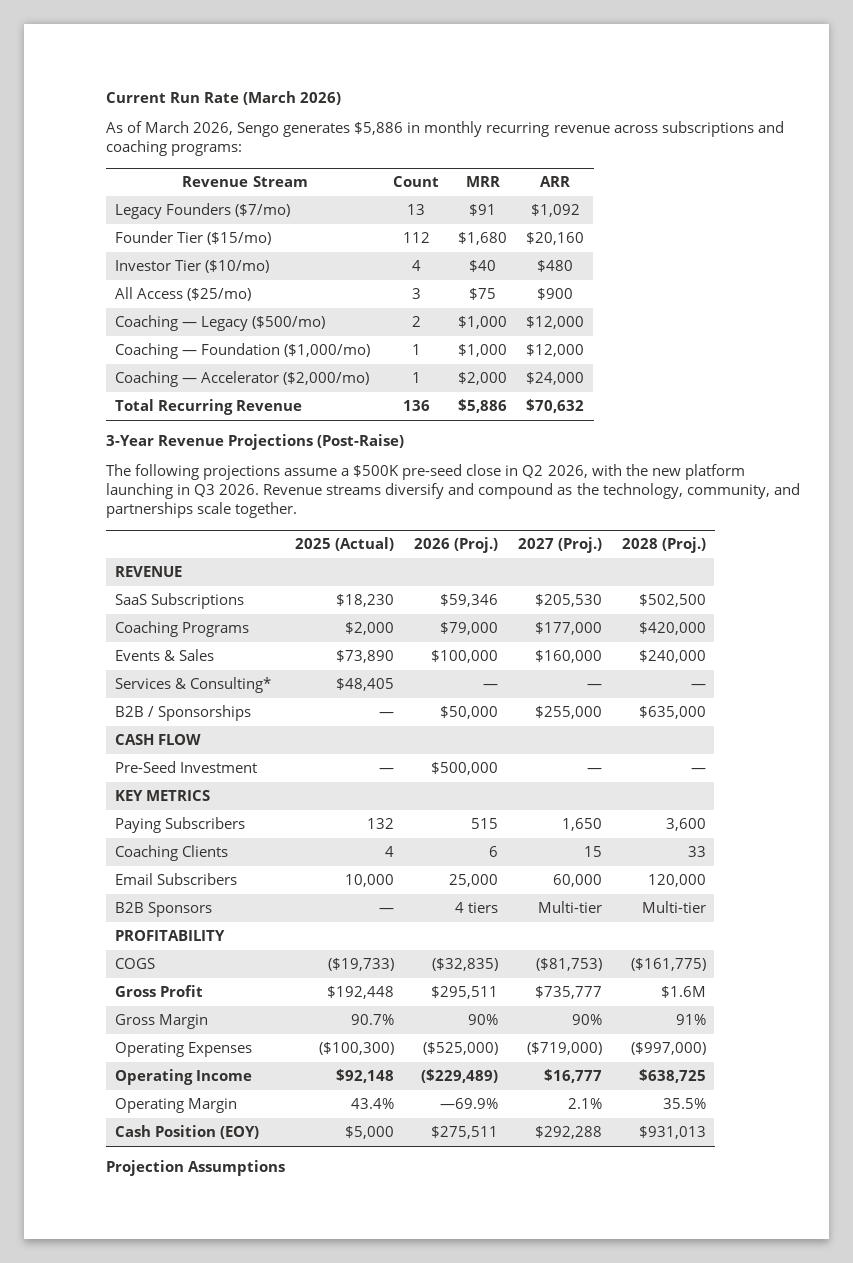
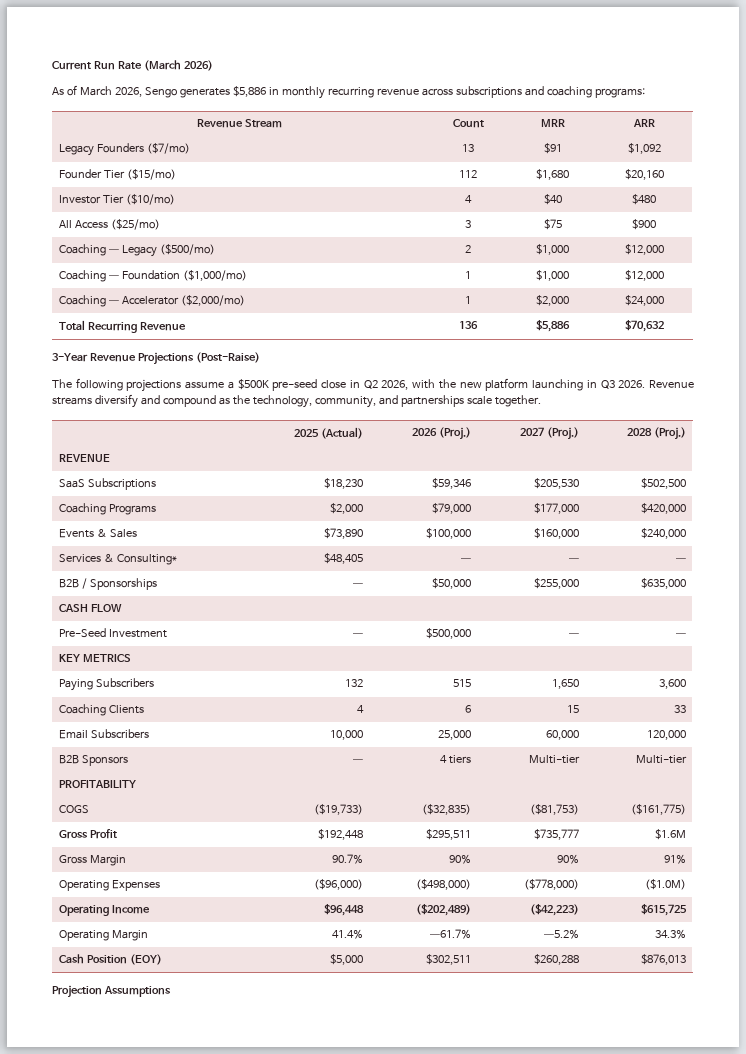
- Operating Expenses | ($100,300) | ($525,000) | ($719,000) | ($997,000)
- Operating Income | $92,148 | ($229,489) | $16,777 | $638,725
- Operating Margin | 43.4% | —69.9% | 2.1% | 35.5%
+ Operating Expenses | ($96,000) | ($498,000) | ($778,000) | ($1.0M)
+ Operating Income | $96,448 | ($202,489) | ($42,223) | $615,725
+ Operating Margin | 41.4% | —61.7% | —5.2% | 34.3%
- Cash Position (EOY) | $5,000 | $275,511 | $292,288 | $931,013
+ Cash Position (EOY) | $5,000 | $302,511 | $260,288 | $876,013

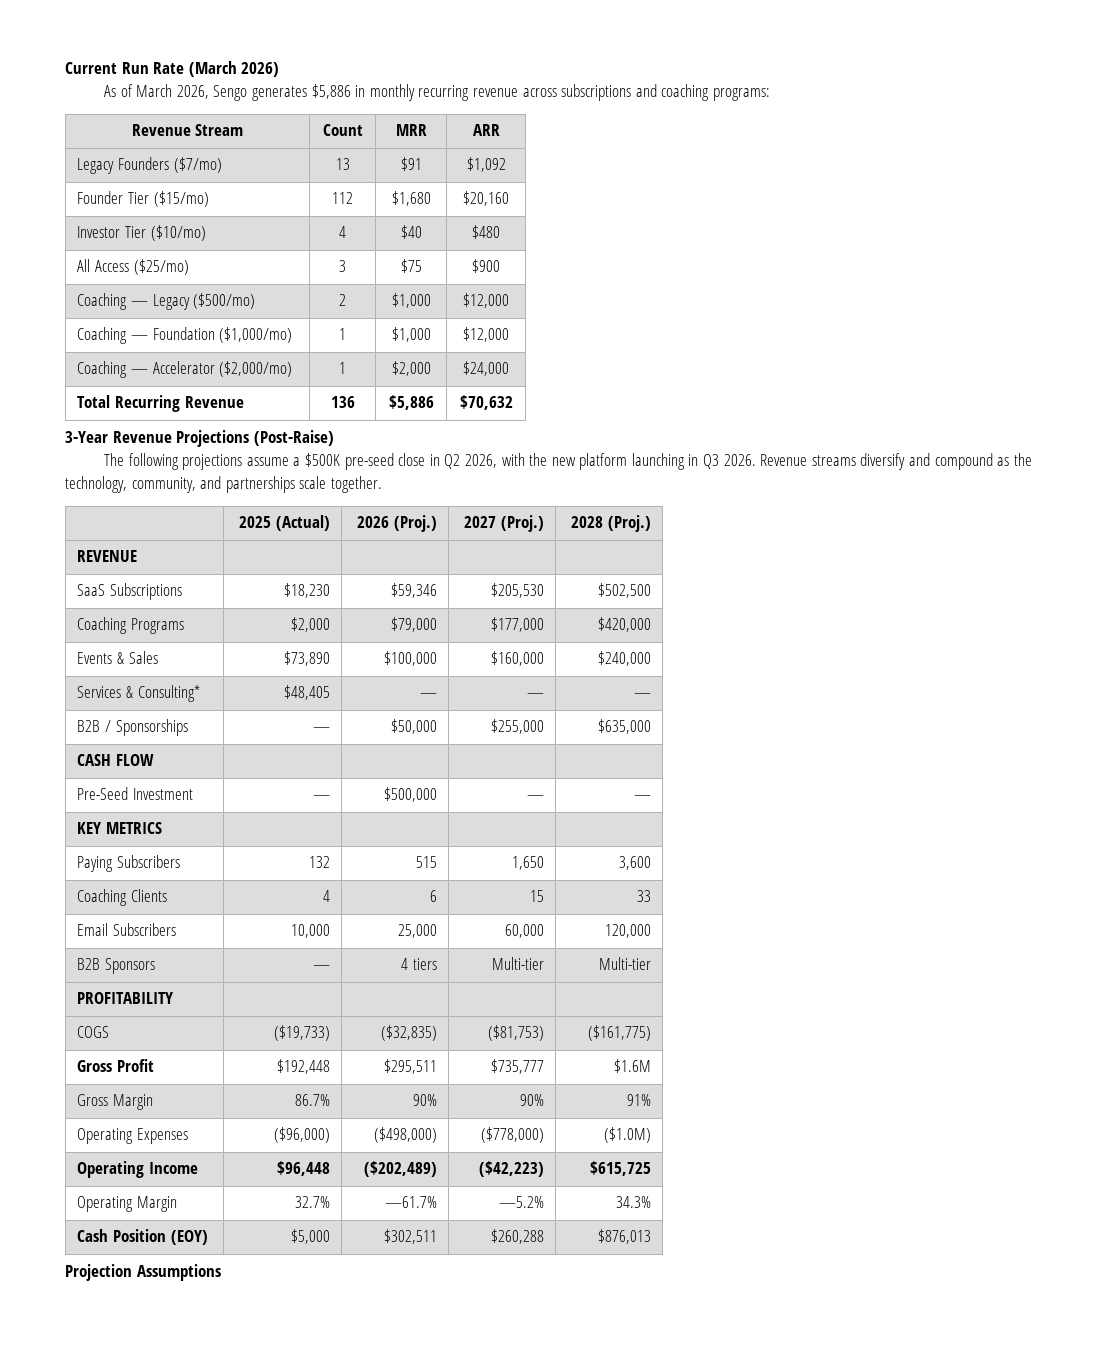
- Gross Margin | 90.7% | 90% | 90% | 91%
+ Gross Margin | 86.7% | 90% | 90% | 91%
- Operating Margin | 41.4% | —61.7% | —5.2% | 34.3%
+ Operating Margin | 32.7% | —61.7% | —5.2% | 34.3%

